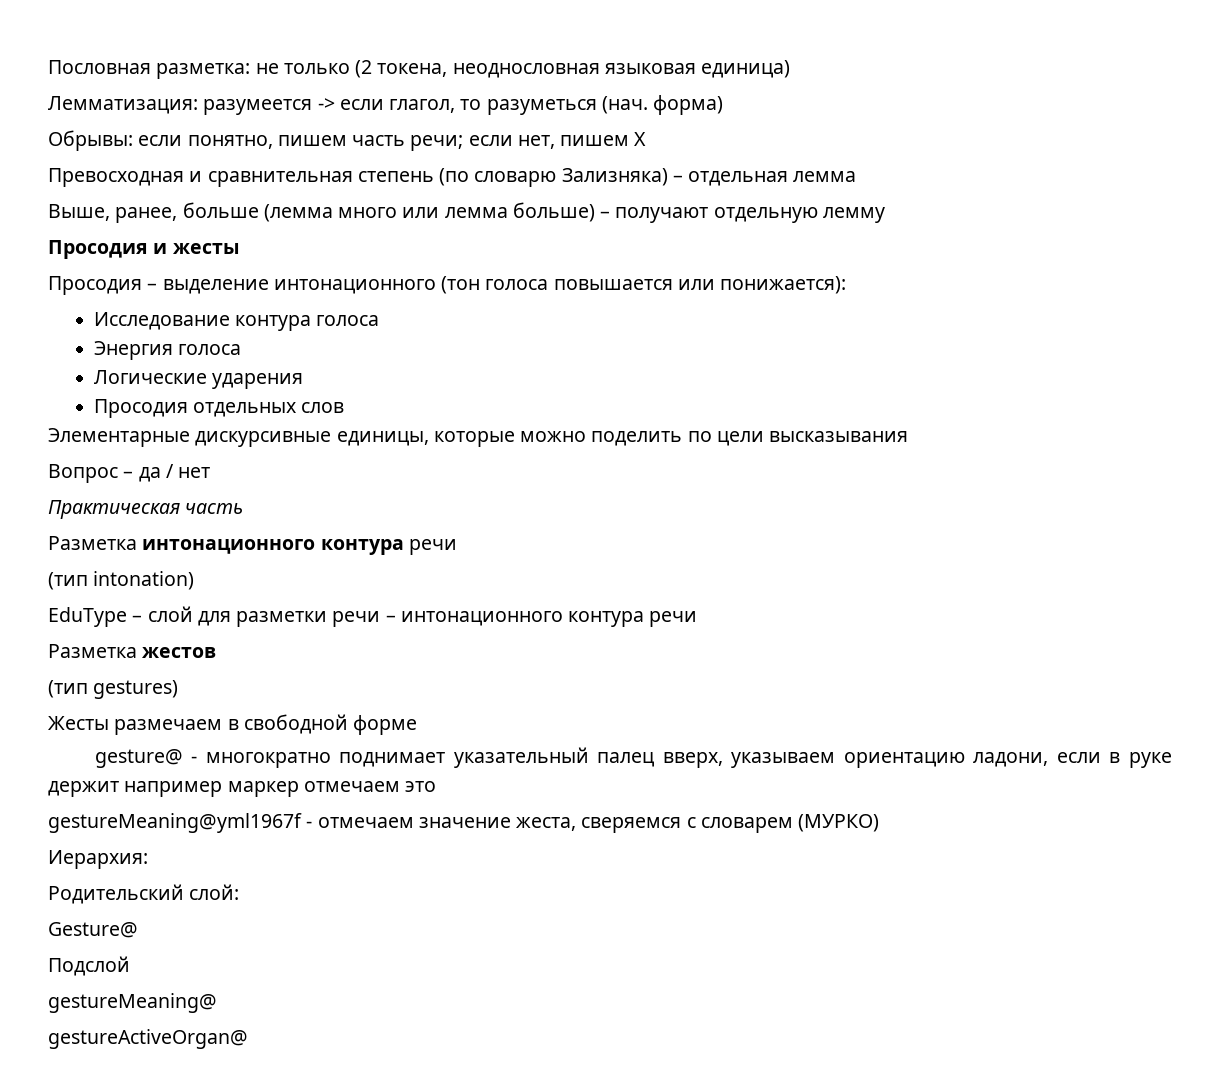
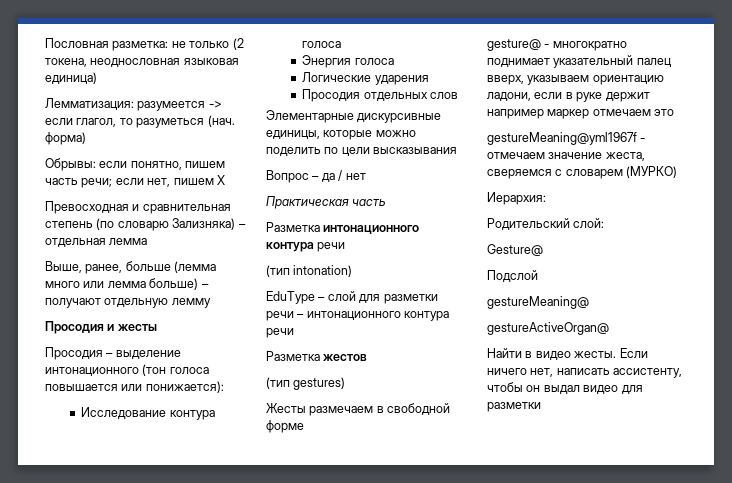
+ Найти в видео жесты. Если ничего нет, написать ассистенту, чтобы он выдал видео для разметки

